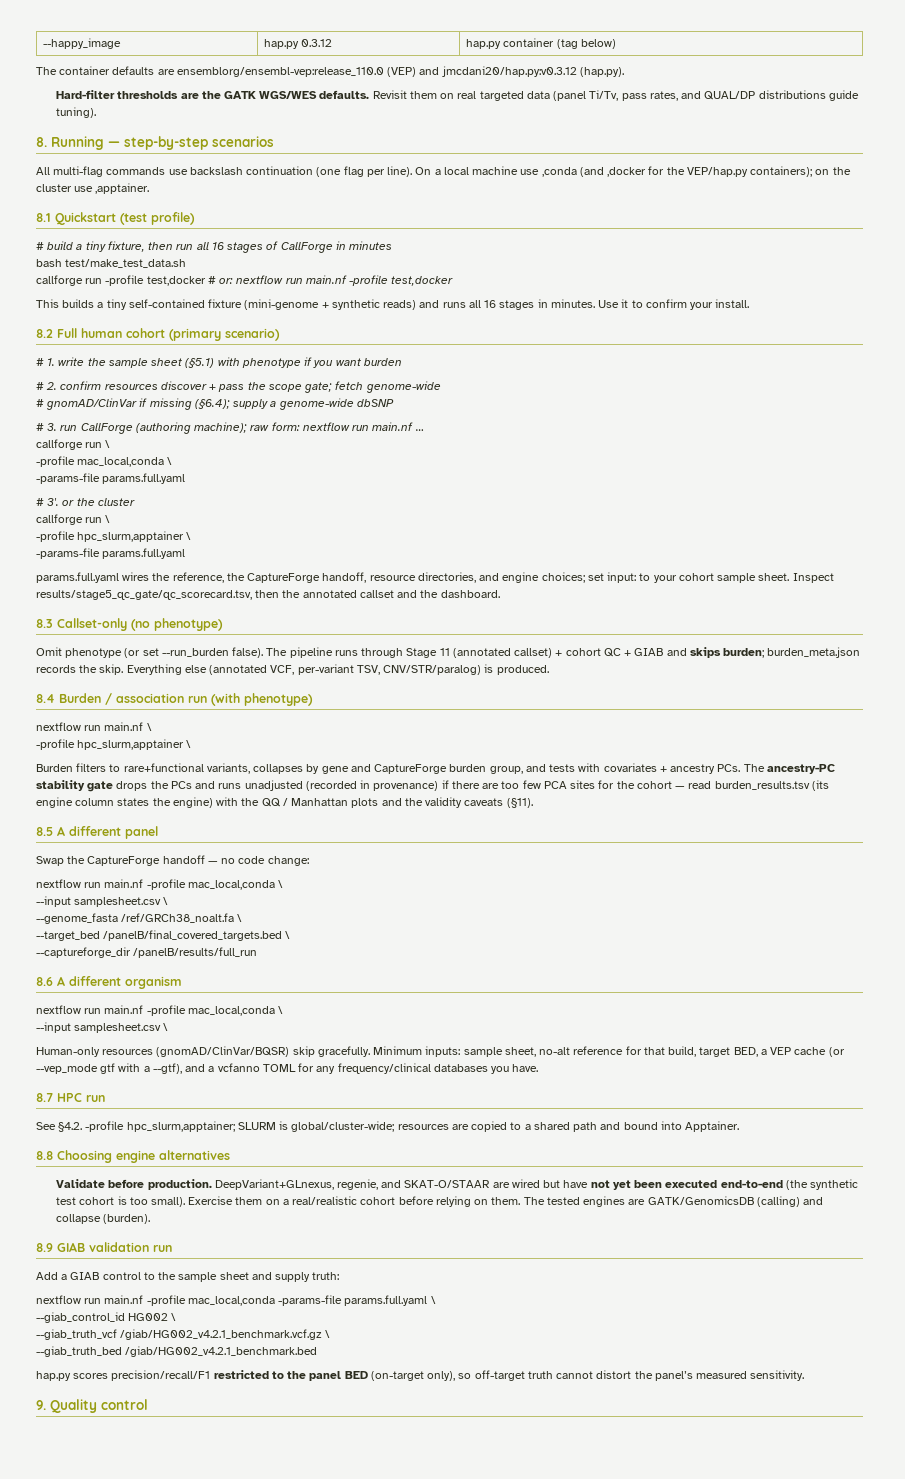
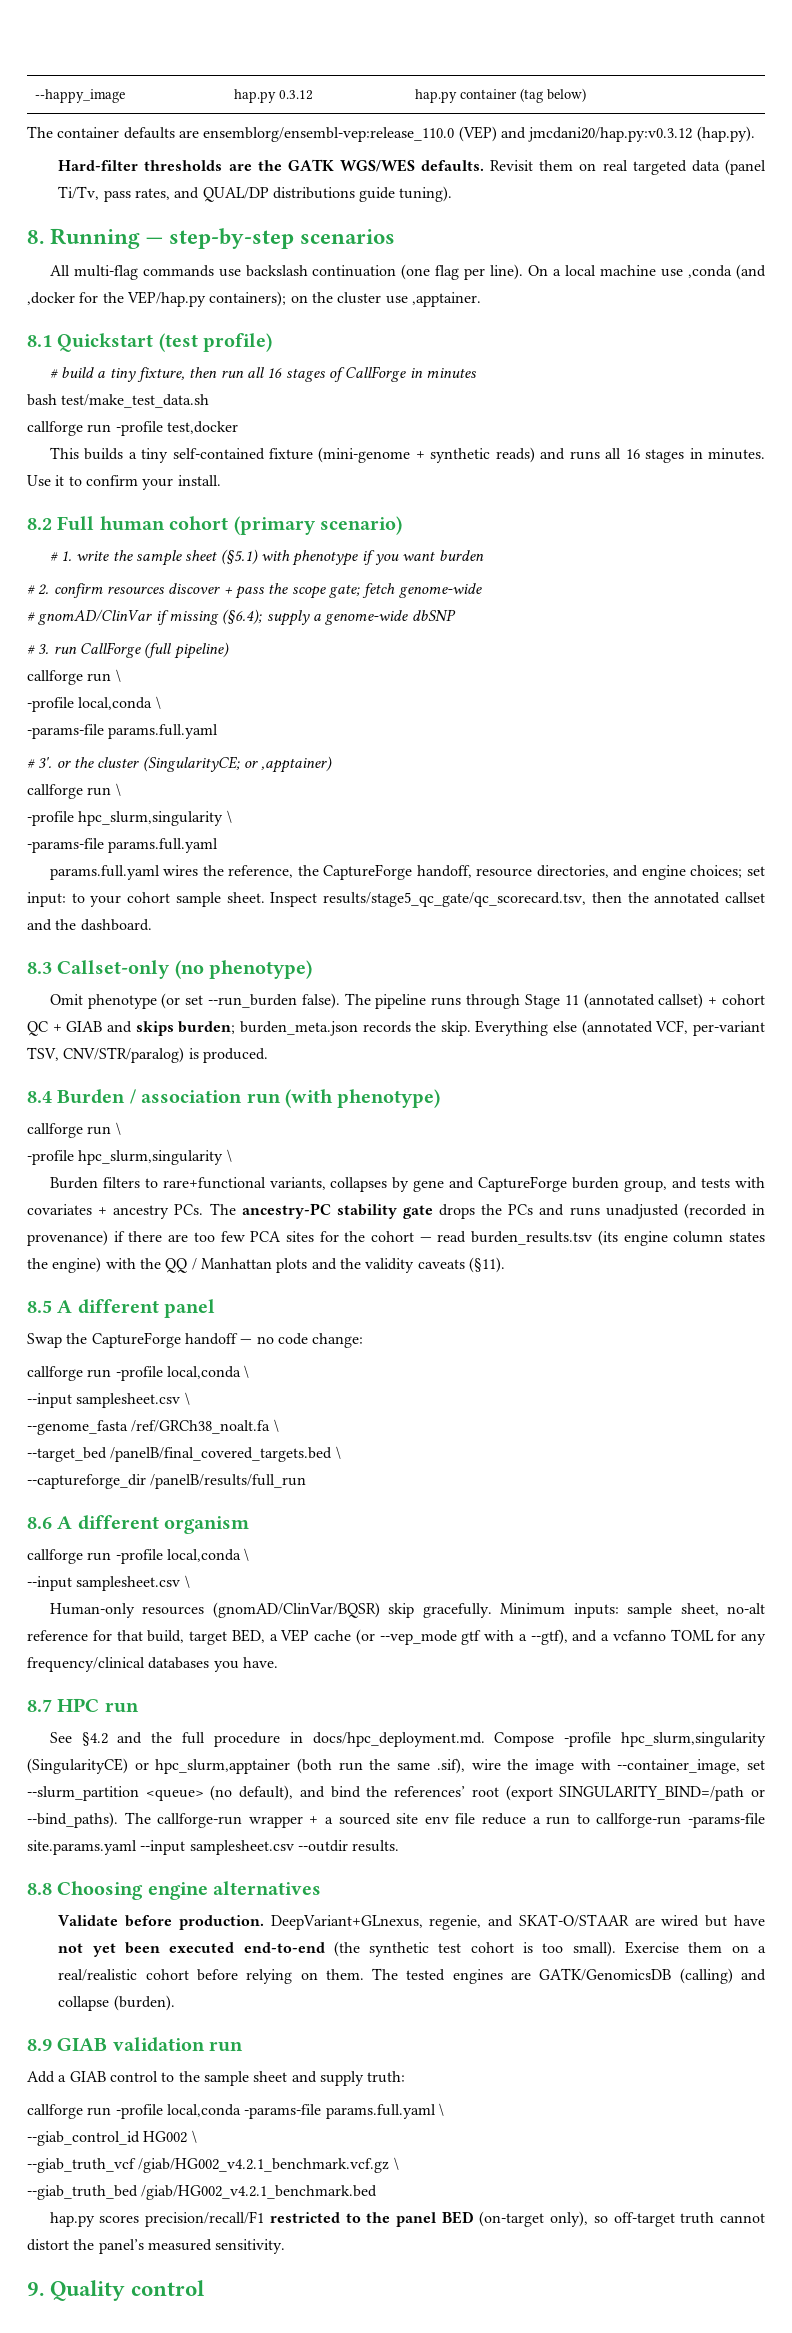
- callforge run -profile test,docker # or: nextflow run main.nf -profile test,docker
+ callforge run -profile test,docker
- # 3. run CallForge (authoring machine); raw form: nextflow run main.nf …
+ # 3. run CallForge (full pipeline)
  callforge run \
- -profile mac_local,conda \
+ -profile local,conda \
- # 3'. or the cluster
+ # 3'. or the cluster (SingularityCE; or ,apptainer)
  callforge run \
- -profile hpc_slurm,apptainer \
+ -profile hpc_slurm,singularity \
  8.4 Burden / association run (with phenotype)
- nextflow run main.nf \
- -profile hpc_slurm,apptainer \
+ callforge run \
+ -profile hpc_slurm,singularity \
  Swap the CaptureForge handoff — no code change:
- nextflow run main.nf -profile mac_local,conda \
+ callforge run -profile local,conda \
  8.6 A different organism
- nextflow run main.nf -profile mac_local,conda \
+ callforge run -profile local,conda \
- See §4.2. -profile hpc_slurm,apptainer; SLURM is global/cluster-wide; resources are copied to a shared path and bound into Apptainer.
+ See §4.2 and the full procedure in docs/hpc_deployment.md. Compose -profile hpc_slurm,singularity (SingularityCE) or hpc_slurm,apptainer (both run the same .sif), wire the image with --container_image, set --slurm_partition <queue> (no default), and bind the references’ root (export SINGULARITY_BIND=/path or --bind_paths). The callforge-run wrapper + a sourced site env file reduce a run to callforge-run -params-file site.params.yaml --input samplesheet.csv --outdir results.
- nextflow run main.nf -profile mac_local,conda -params-file params.full.yaml \
+ callforge run -profile local,conda -params-file params.full.yaml \

